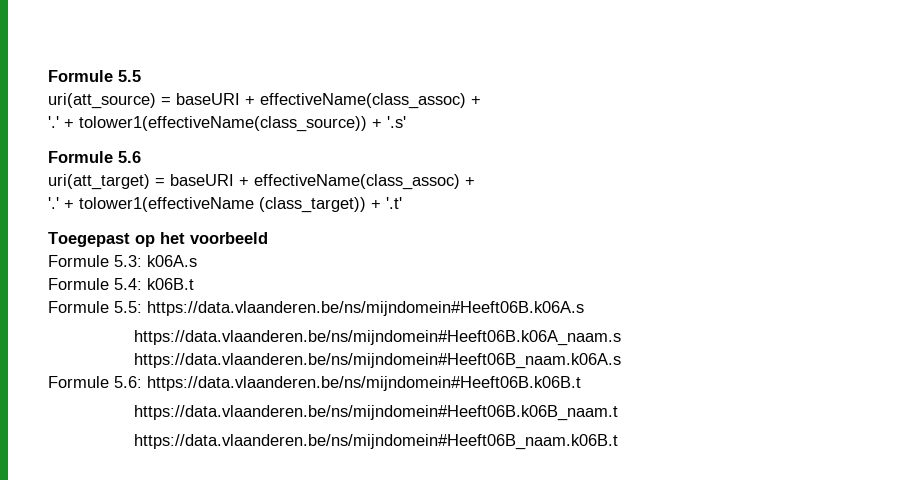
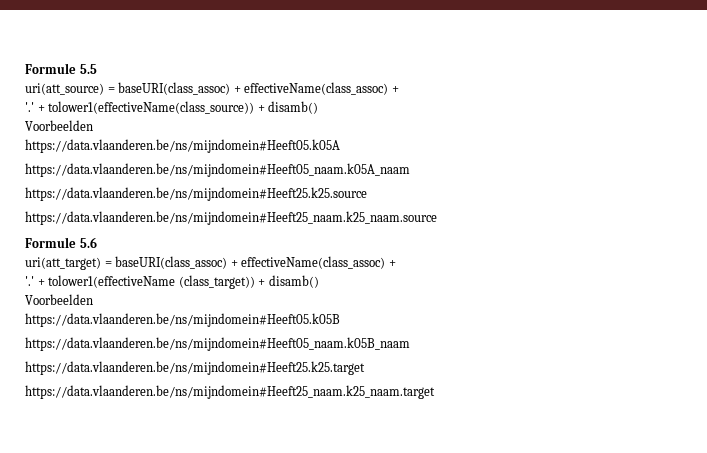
- uri(att_source) = baseURI + effectiveName(class_assoc) +
+ uri(att_source) = baseURI(class_assoc) + effectiveName(class_assoc) +
- + tolower1(effectiveName(class_source)) + '.s'
+ + tolower1(effectiveName(class_source)) + disamb()
+ Voorbeelden
+ https://data.vlaanderen.be/ns/mijndomein#Heeft05.k05A
+ https://data.vlaanderen.be/ns/mijndomein#Heeft05_naam.k05A_naam
+ https://data.vlaanderen.be/ns/mijndomein#Heeft25.k25.source
+ https://data.vlaanderen.be/ns/mijndomein#Heeft25_naam.k25_naam.source
- uri(att_target) = baseURI + effectiveName(class_assoc) +
+ uri(att_target) = baseURI(class_assoc) + effectiveName(class_assoc) +
- + tolower1(effectiveName (class_target)) + '.t'
- Toegepast op het voorbeeld
- Formule 5.3: k06A.s
- Formule 5.4: k06B.t
- Formule 5.5: https://data.vlaanderen.be/ns/mijndomein#Heeft06B.k06A.s
- https://data.vlaanderen.be/ns/mijndomein#Heeft06B.k06A_naam.s https://data.vlaanderen.be/ns/mijndomein#Heeft06B_naam.k06A.s
- Formule 5.6: https://data.vlaanderen.be/ns/mijndomein#Heeft06B.k06B.t
- https://data.vlaanderen.be/ns/mijndomein#Heeft06B.k06B_naam.t
- https://data.vlaanderen.be/ns/mijndomein#Heeft06B_naam.k06B.t
+ + tolower1(effectiveName (class_target)) + disamb()
+ Voorbeelden
+ https://data.vlaanderen.be/ns/mijndomein#Heeft05.k05B
+ https://data.vlaanderen.be/ns/mijndomein#Heeft05_naam.k05B_naam
+ https://data.vlaanderen.be/ns/mijndomein#Heeft25.k25.target
+ https://data.vlaanderen.be/ns/mijndomein#Heeft25_naam.k25_naam.target

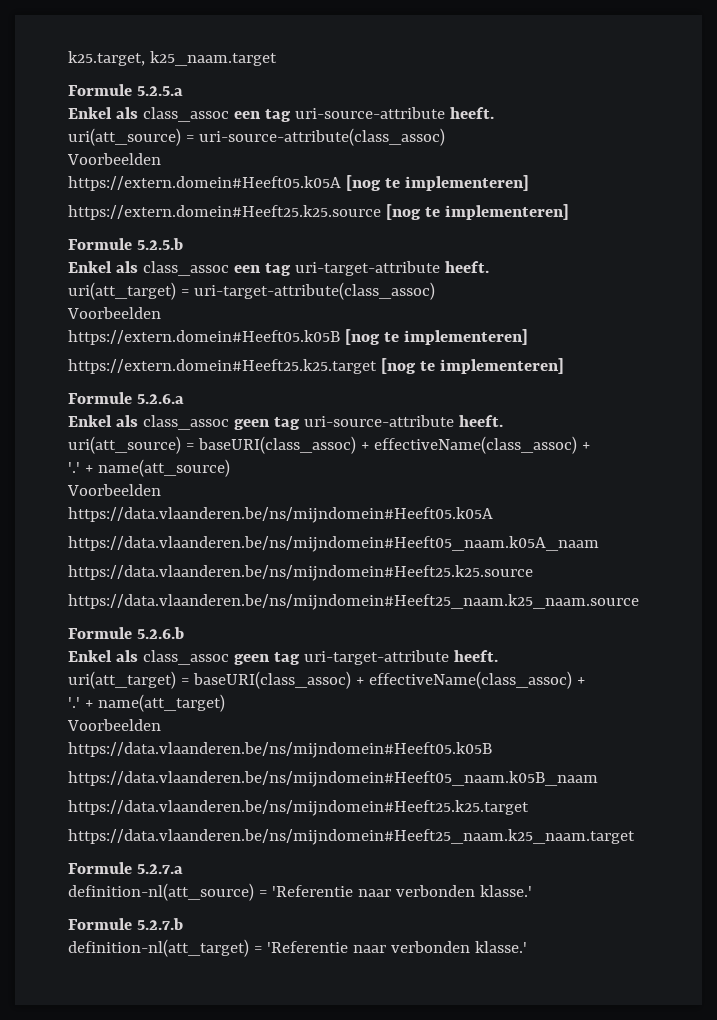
- Formule 5.5
+ k25.target, k25_naam.target
+ Formule 5.2.5.a
+ Enkel als class_assoc een tag uri-source-attribute heeft.
+ uri(att_source) = uri-source-attribute(class_assoc)
+ Voorbeelden
+ https://extern.domein#Heeft05.k05A [nog te implementeren]
+ https://extern.domein#Heeft25.k25.source [nog te implementeren]
+ Formule 5.2.5.b
+ Enkel als class_assoc een tag uri-target-attribute heeft.
+ uri(att_target) = uri-target-attribute(class_assoc)
+ Voorbeelden
+ https://extern.domein#Heeft05.k05B [nog te implementeren]
+ https://extern.domein#Heeft25.k25.target [nog te implementeren]
+ Formule 5.2.6.a
+ Enkel als class_assoc geen tag uri-source-attribute heeft.
- + tolower1(effectiveName(class_source)) + disamb()
+ + name(att_source)
- Formule 5.6
+ Formule 5.2.6.b
+ Enkel als class_assoc geen tag uri-target-attribute heeft.
- + tolower1(effectiveName (class_target)) + disamb()
+ + name(att_target)
+ Formule 5.2.7.a
+ definition-nl(att_source) = 'Referentie naar verbonden klasse.'
+ Formule 5.2.7.b
+ definition-nl(att_target) = 'Referentie naar verbonden klasse.'

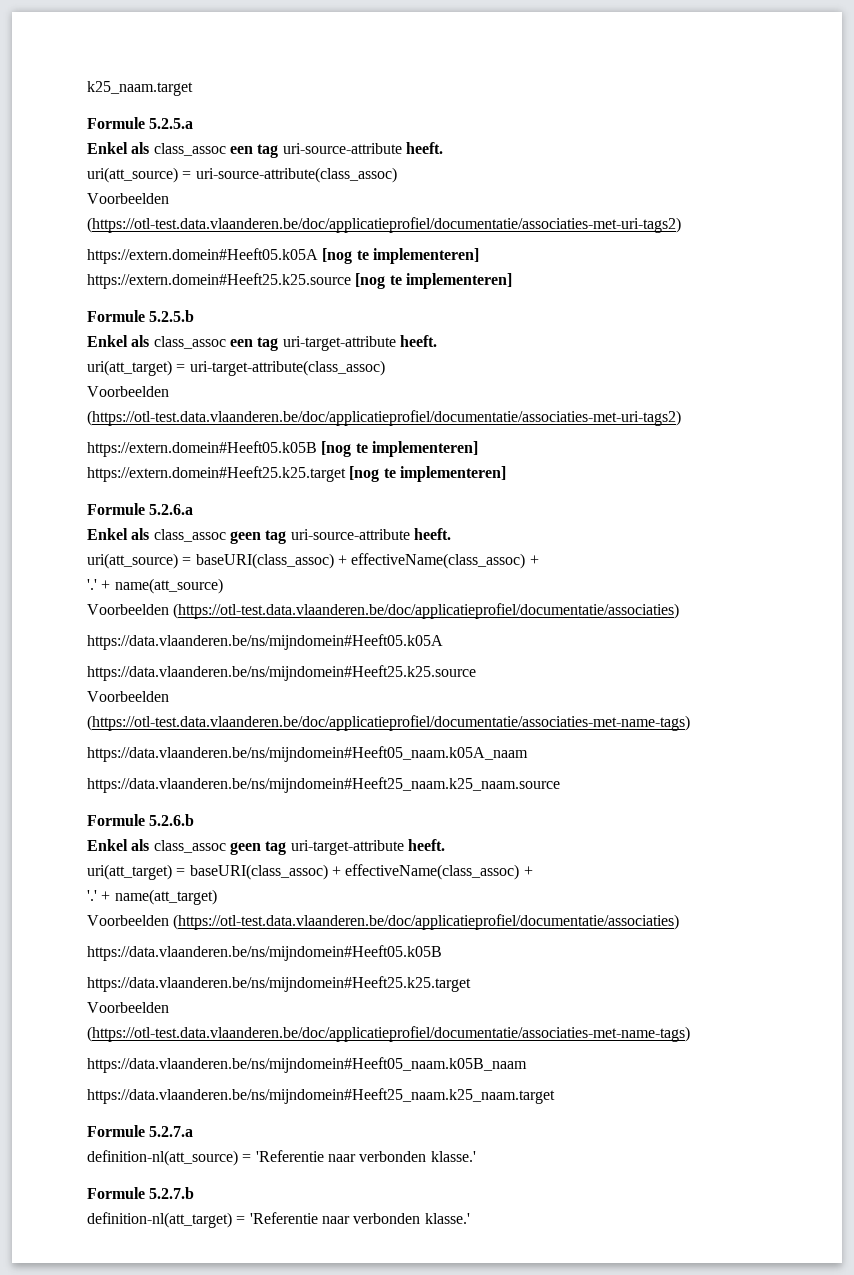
- k25.target, k25_naam.target
+ k25_naam.target
  uri(att_source) = uri-source-attribute(class_assoc)
- Voorbeelden
+ Voorbeelden (https://otl-test.data.vlaanderen.be/doc/applicatieprofiel/documentatie/associaties-met-uri-tags2)
  uri(att_target) = uri-target-attribute(class_assoc)
- Voorbeelden
+ Voorbeelden (https://otl-test.data.vlaanderen.be/doc/applicatieprofiel/documentatie/associaties-met-uri-tags2)
  + name(att_source)
- Voorbeelden
+ Voorbeelden (https://otl-test.data.vlaanderen.be/doc/applicatieprofiel/documentatie/associaties)
+ https://data.vlaanderen.be/ns/mijndomein#Heeft25.k25.source
+ Voorbeelden (https://otl-test.data.vlaanderen.be/doc/applicatieprofiel/documentatie/associaties-met-name-tags)
- https://data.vlaanderen.be/ns/mijndomein#Heeft25.k25.source
  + name(att_target)
- Voorbeelden
+ Voorbeelden (https://otl-test.data.vlaanderen.be/doc/applicatieprofiel/documentatie/associaties)
+ https://data.vlaanderen.be/ns/mijndomein#Heeft25.k25.target
+ Voorbeelden (https://otl-test.data.vlaanderen.be/doc/applicatieprofiel/documentatie/associaties-met-name-tags)
- https://data.vlaanderen.be/ns/mijndomein#Heeft25.k25.target

